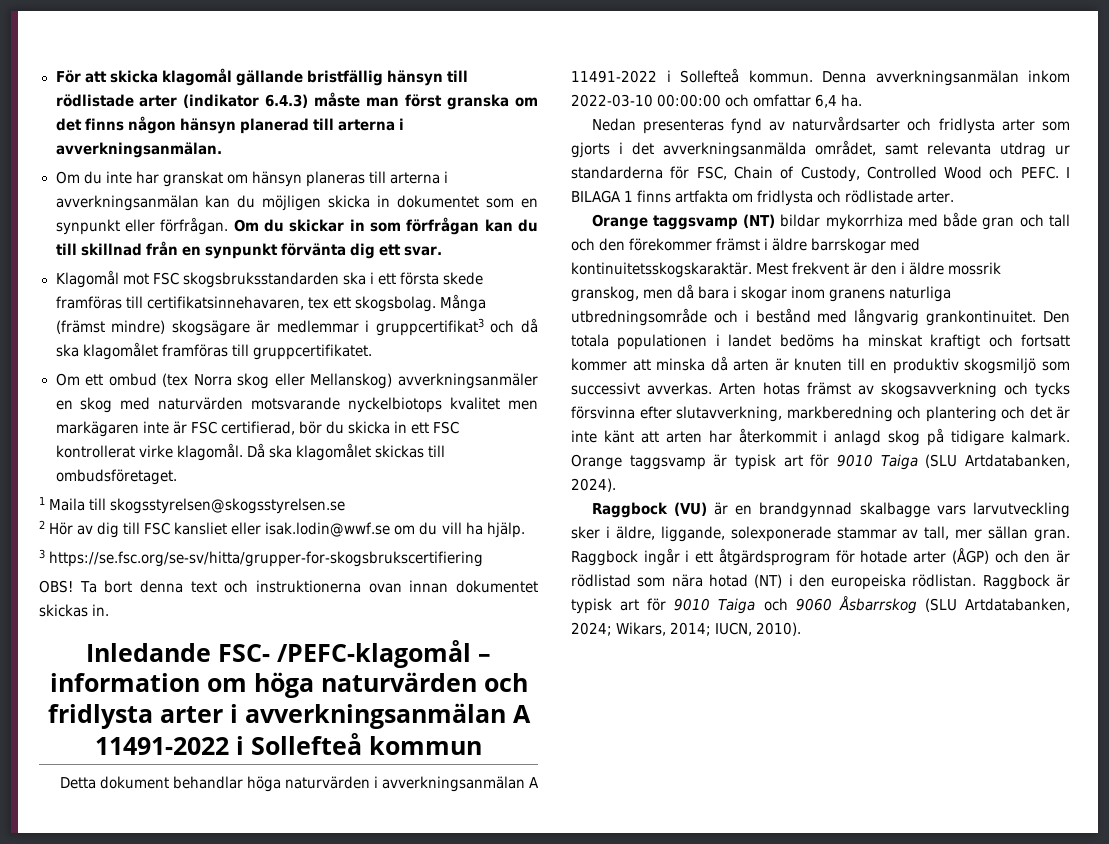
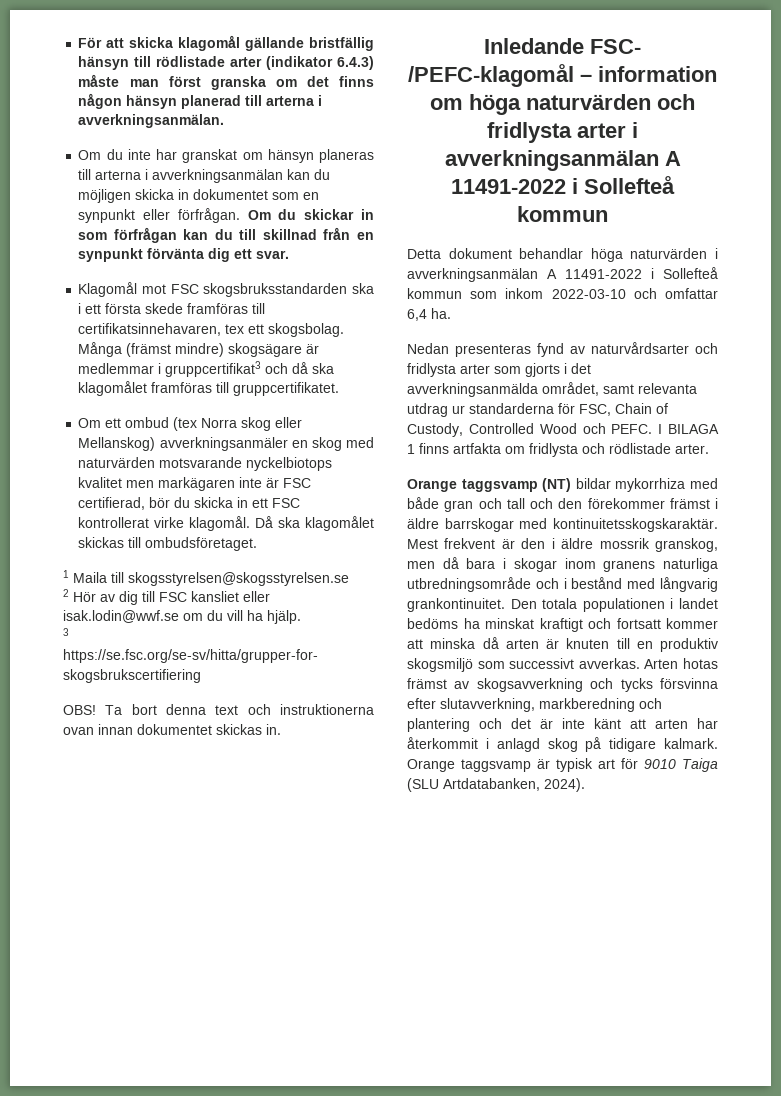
- Detta dokument behandlar höga naturvärden i avverkningsanmälan A 11491-2022 i Sollefteå kommun. Denna avverkningsanmälan inkom 2022-03-10 00:00:00 och omfattar 6,4 ha.
+ Detta dokument behandlar höga naturvärden i avverkningsanmälan A 11491-2022 i Sollefteå kommun som inkom 2022-03-10 och omfattar 6,4 ha.
- Raggbock (VU) är en brandgynnad skalbagge vars larvutveckling sker i äldre, liggande, solexponerade stammar av tall, mer sällan gran. Raggbock ingår i ett åtgärdsprogram för hotade arter (ÅGP) och den är rödlistad som nära hotad (NT) i den europeiska rödlistan. Raggbock är typisk art för 9010 Taiga och 9060 Åsbarrskog (SLU Artdatabanken, 2024; Wikars, 2014; IUCN, 2010).

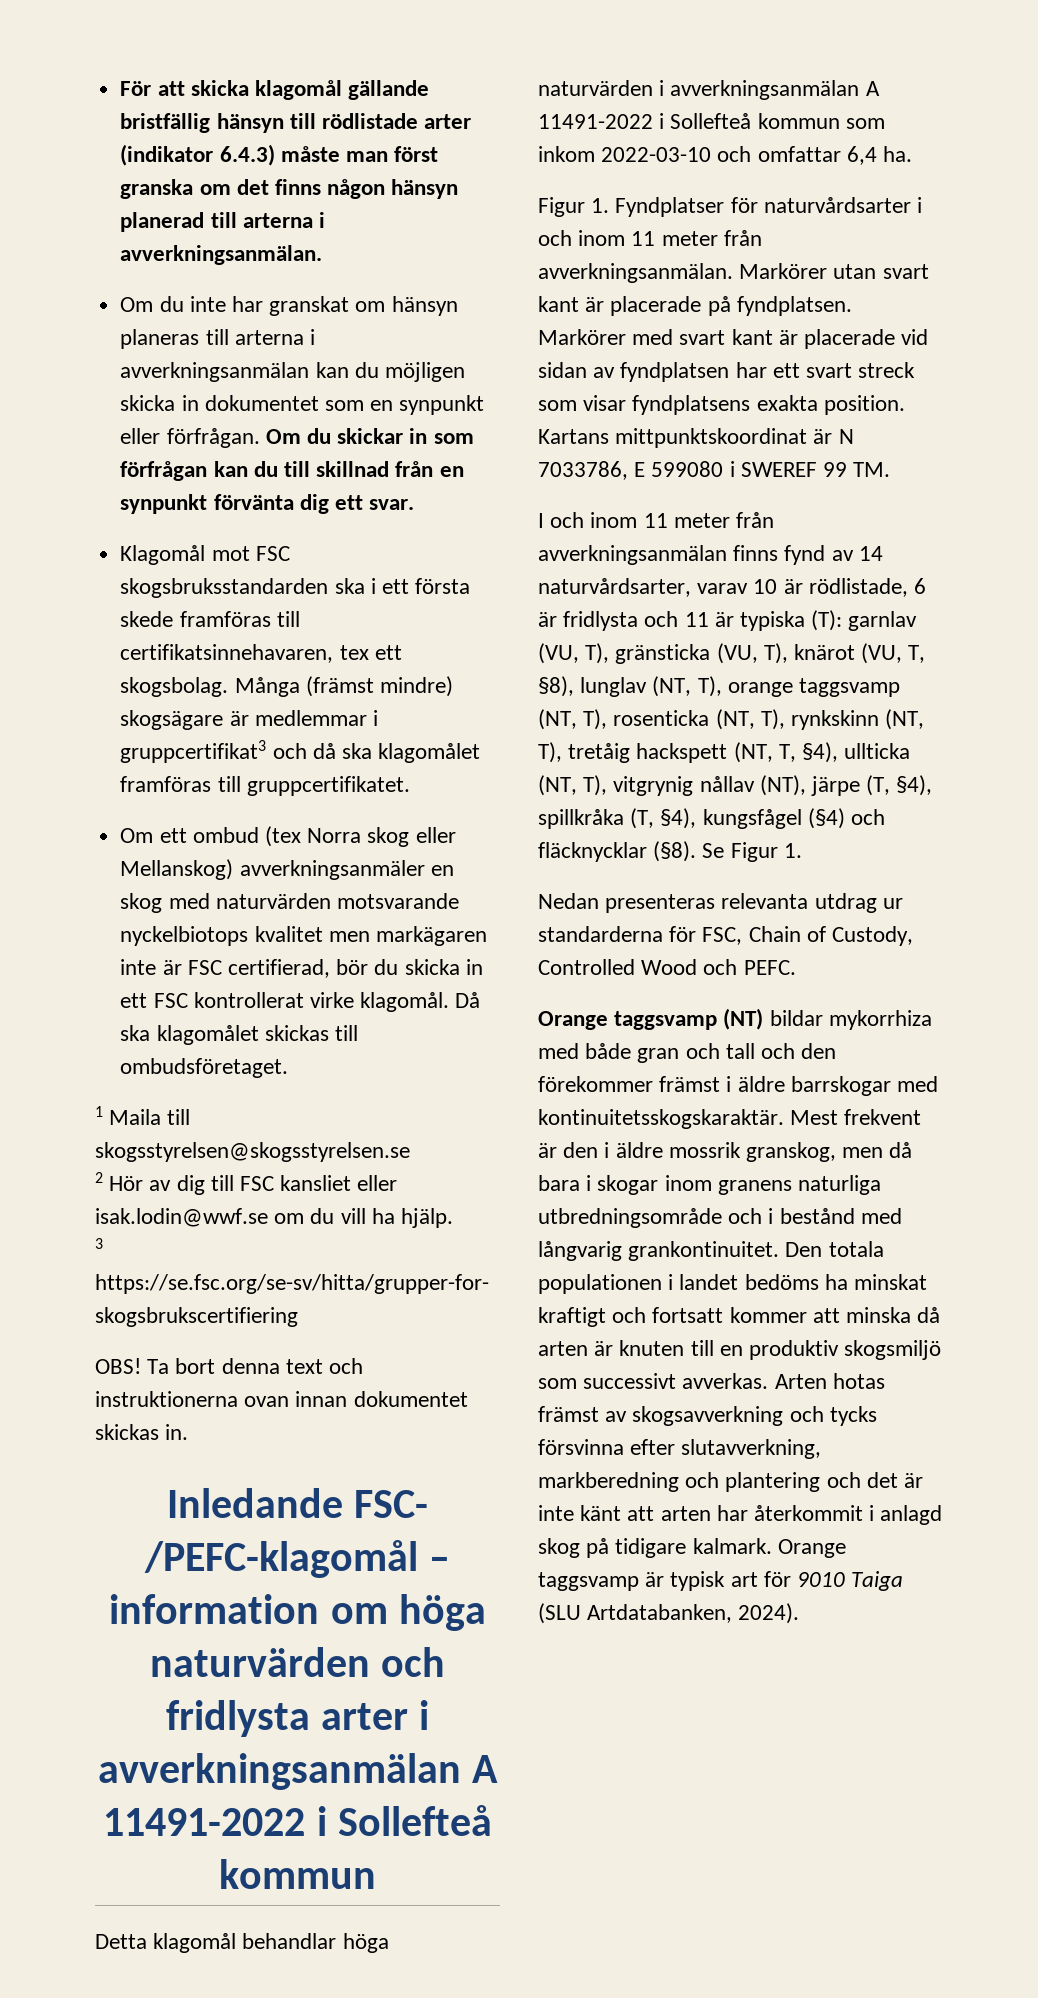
- Detta dokument behandlar höga naturvärden i avverkningsanmälan A 11491-2022 i Sollefteå kommun som inkom 2022-03-10 och omfattar 6,4 ha.
+ Detta klagomål behandlar höga naturvärden i avverkningsanmälan A 11491-2022 i Sollefteå kommun som inkom 2022-03-10 och omfattar 6,4 ha.
- Nedan presenteras fynd av naturvårdsarter och fridlysta arter som gjorts i det avverkningsanmälda området, samt relevanta utdrag ur standarderna för FSC, Chain of Custody, Controlled Wood och PEFC. I BILAGA 1 finns artfakta om fridlysta och rödlistade arter.
+ Figur 1. Fyndplatser för naturvårdsarter i och inom 11 meter från avverkningsanmälan. Markörer utan svart kant är placerade på fyndplatsen. Markörer med svart kant är placerade vid sidan av fyndplatsen har ett svart streck som visar fyndplatsens exakta position. Kartans mittpunktskoordinat är N 7033786, E 599080 i SWEREF 99 TM.
+ I och inom 11 meter från avverkningsanmälan finns fynd av 14 naturvårdsarter, varav 10 är rödlistade, 6 är fridlysta och 11 är typiska (T): garnlav (VU, T), gränsticka (VU, T), knärot (VU, T, §8), lunglav (NT, T), orange taggsvamp (NT, T), rosenticka (NT, T), rynkskinn (NT, T), tretåig hackspett (NT, T, §4), ullticka (NT, T), vitgrynig nållav (NT), järpe (T, §4), spillkråka (T, §4), kungsfågel (§4) och fläcknycklar (§8). Se Figur 1.
+ Nedan presenteras relevanta utdrag ur standarderna för FSC, Chain of Custody, Controlled Wood och PEFC.

